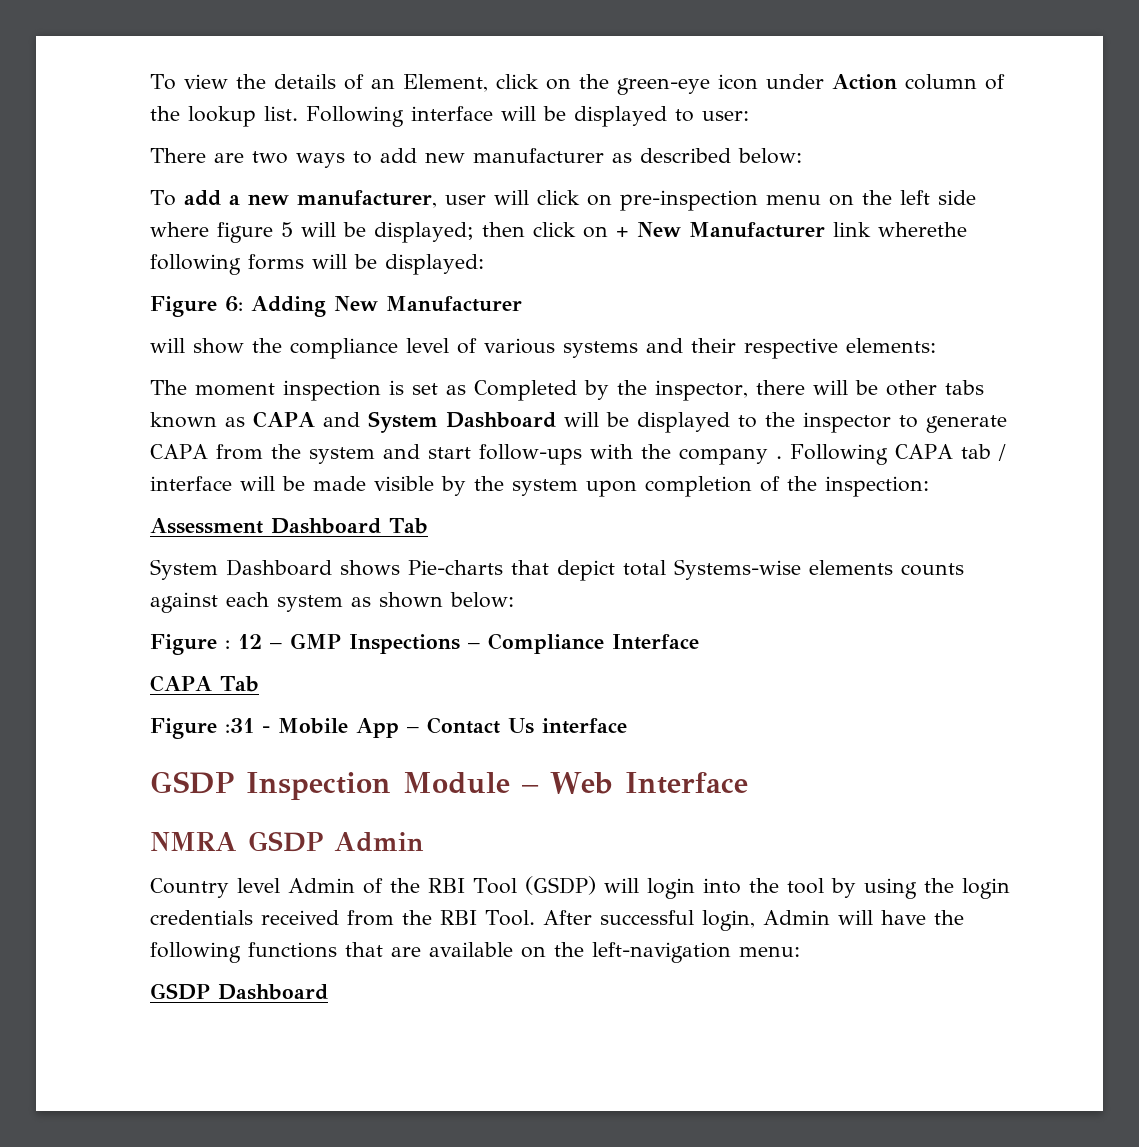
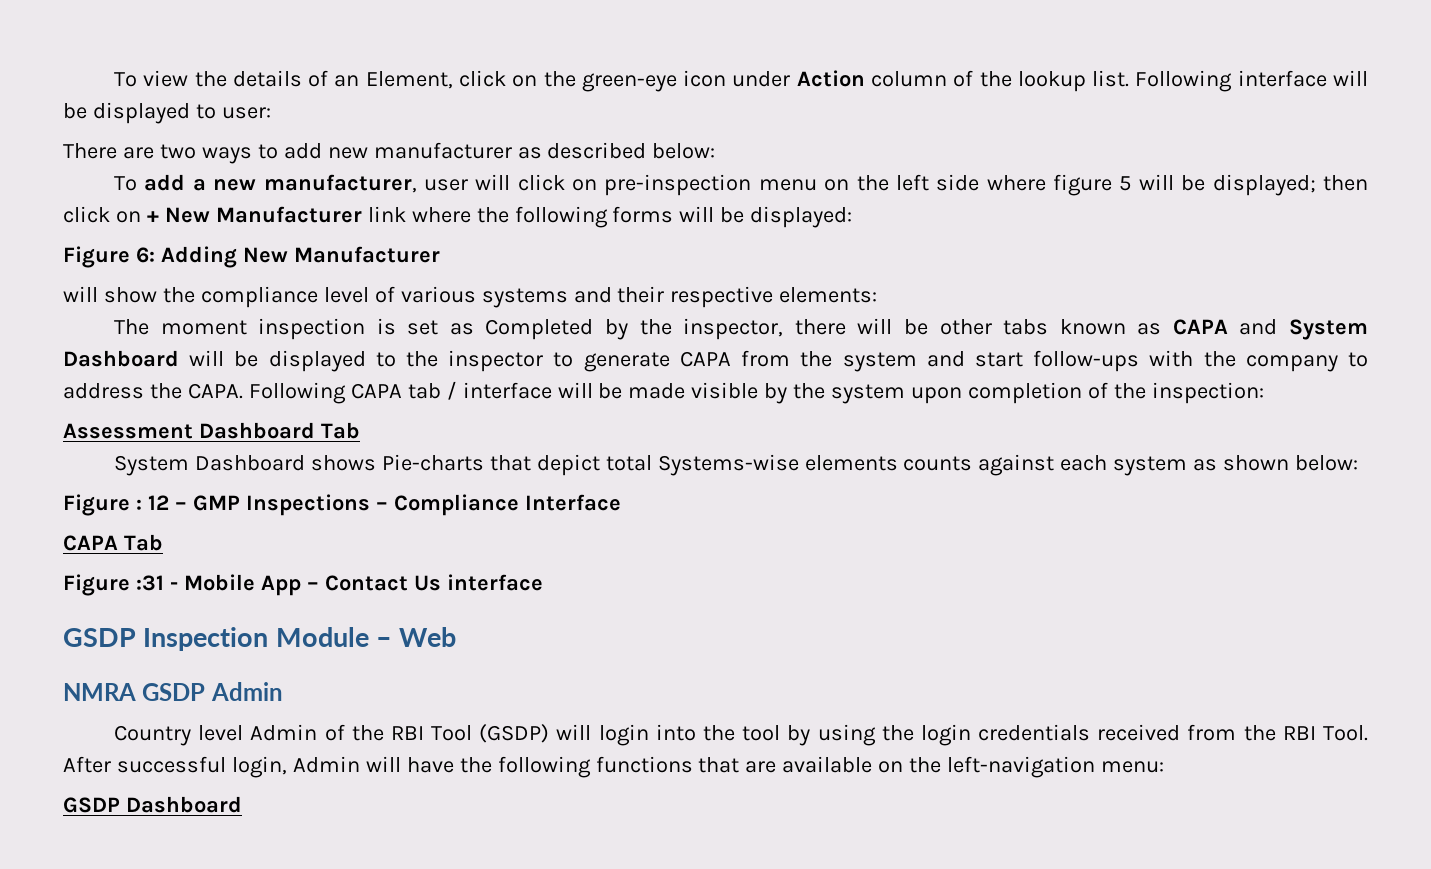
- To add a new manufacturer, user will click on pre-inspection menu on the left side where figure 5 will be displayed; then click on + New Manufacturer link wherethe following forms will be displayed:
+ To add a new manufacturer, user will click on pre-inspection menu on the left side where figure 5 will be displayed; then click on + New Manufacturer link where the following forms will be displayed:
- The moment inspection is set as Completed by the inspector, there will be other tabs known as CAPA and System Dashboard will be displayed to the inspector to generate CAPA from the system and start follow-ups with the company .
+ The moment inspection is set as Completed by the inspector, there will be other tabs known as CAPA and System Dashboard will be displayed to the inspector to generate CAPA from the system and start follow-ups with the company to address the CAPA.
- GSDP Inspection Module – Web Interface
+ GSDP Inspection Module – Web

